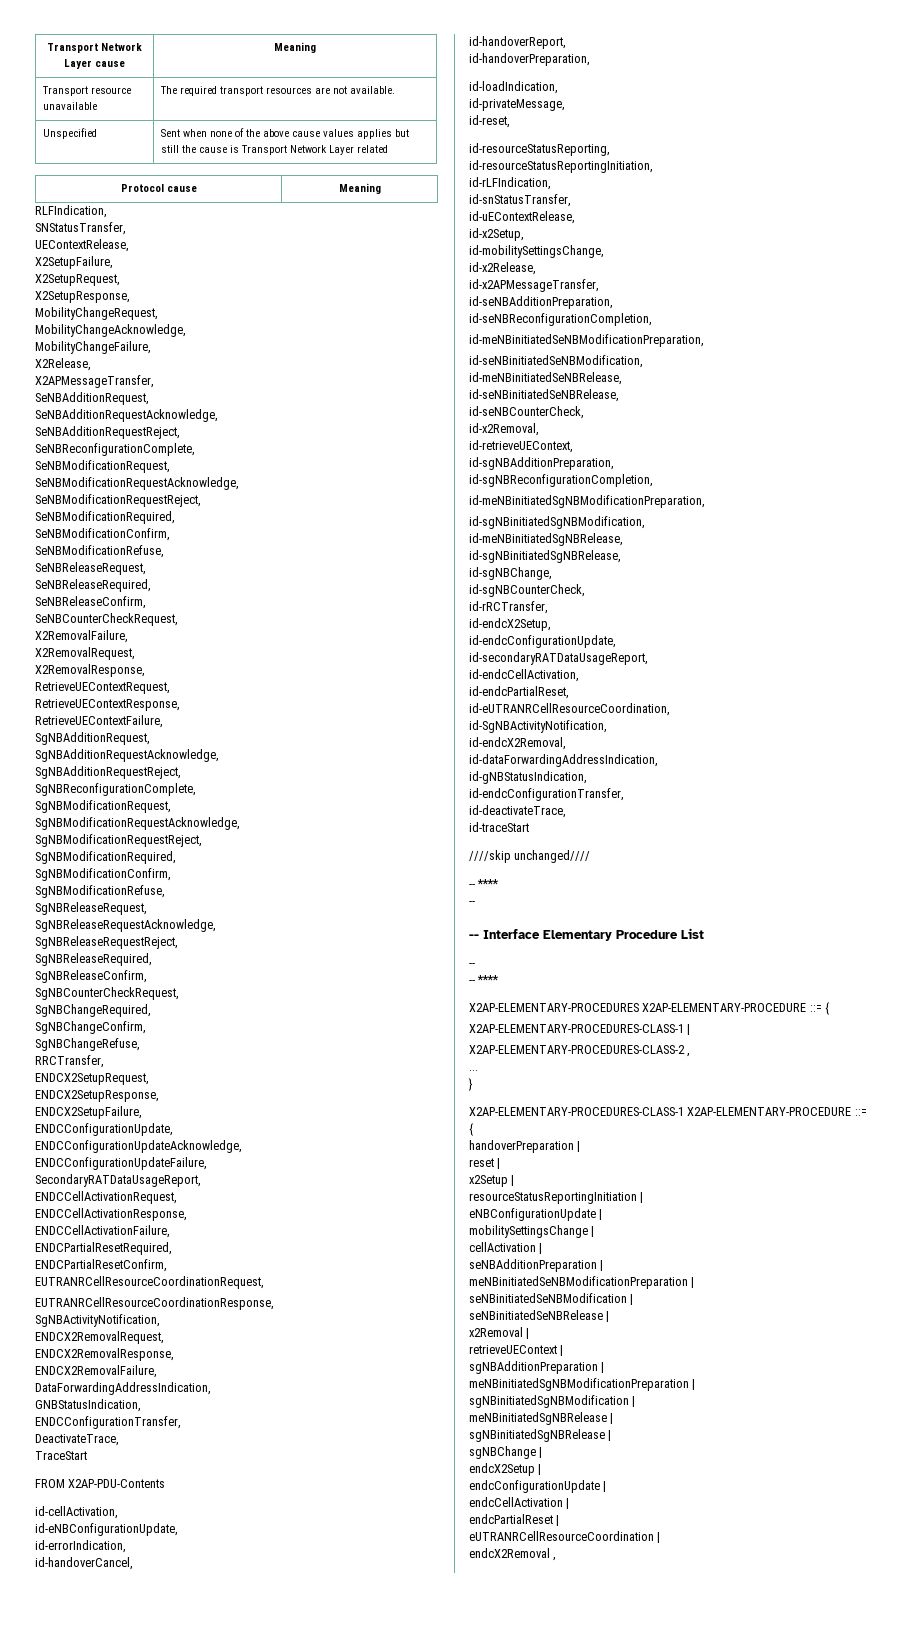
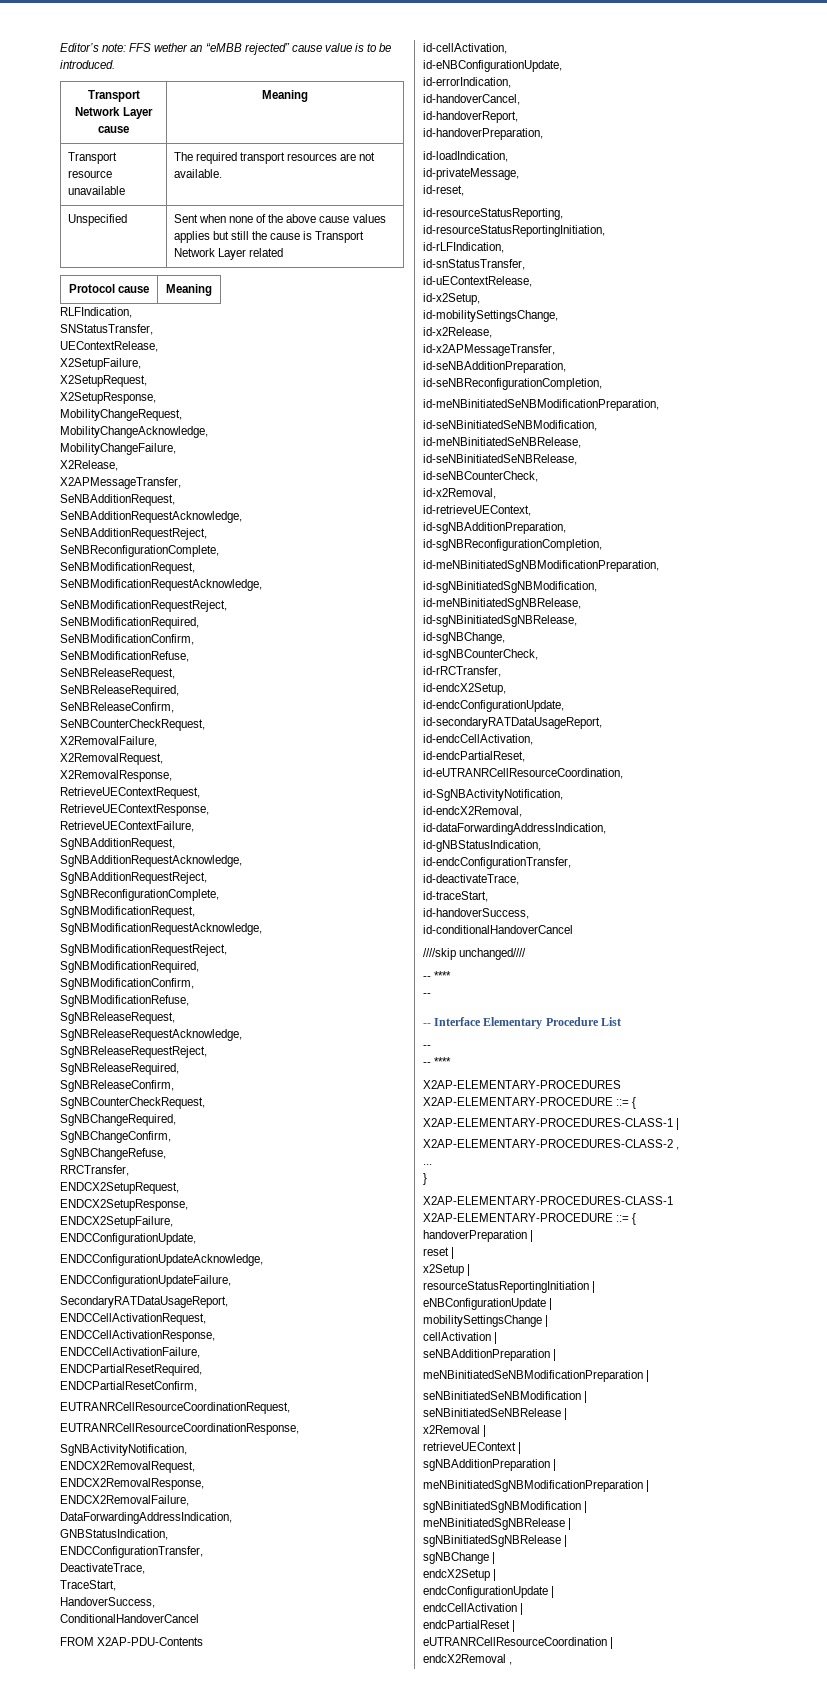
+ Editor’s note: FFS wether an “eMBB rejected” cause value is to be introduced.
- TraceStart
+ TraceStart,
+ HandoverSuccess,
+ ConditionalHandoverCancel
- id-traceStart
+ id-traceStart,
+ id-handoverSuccess,
+ id-conditionalHandoverCancel

